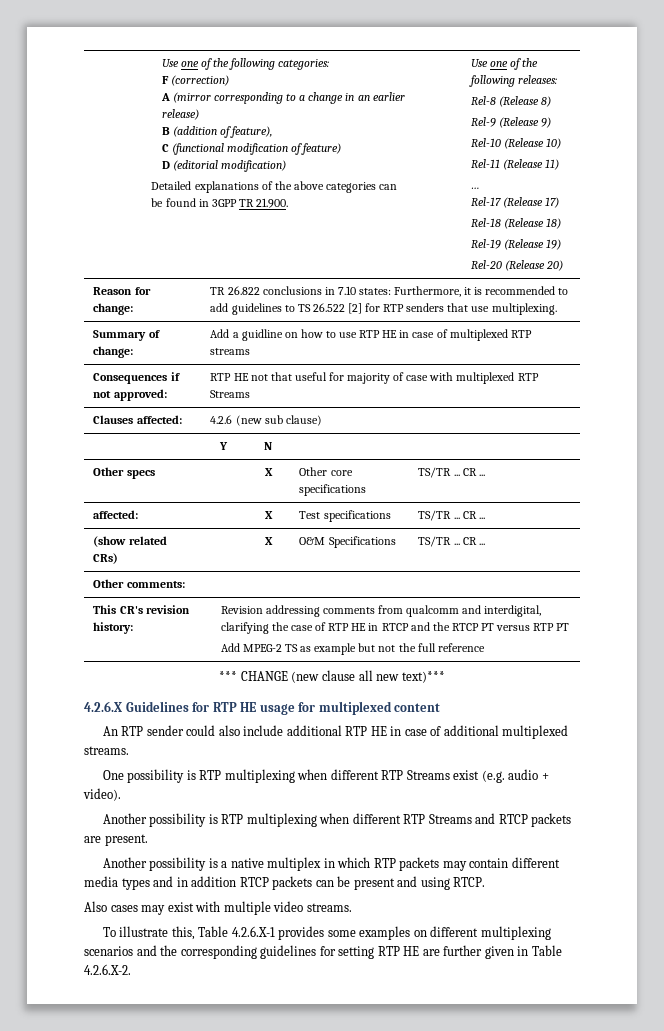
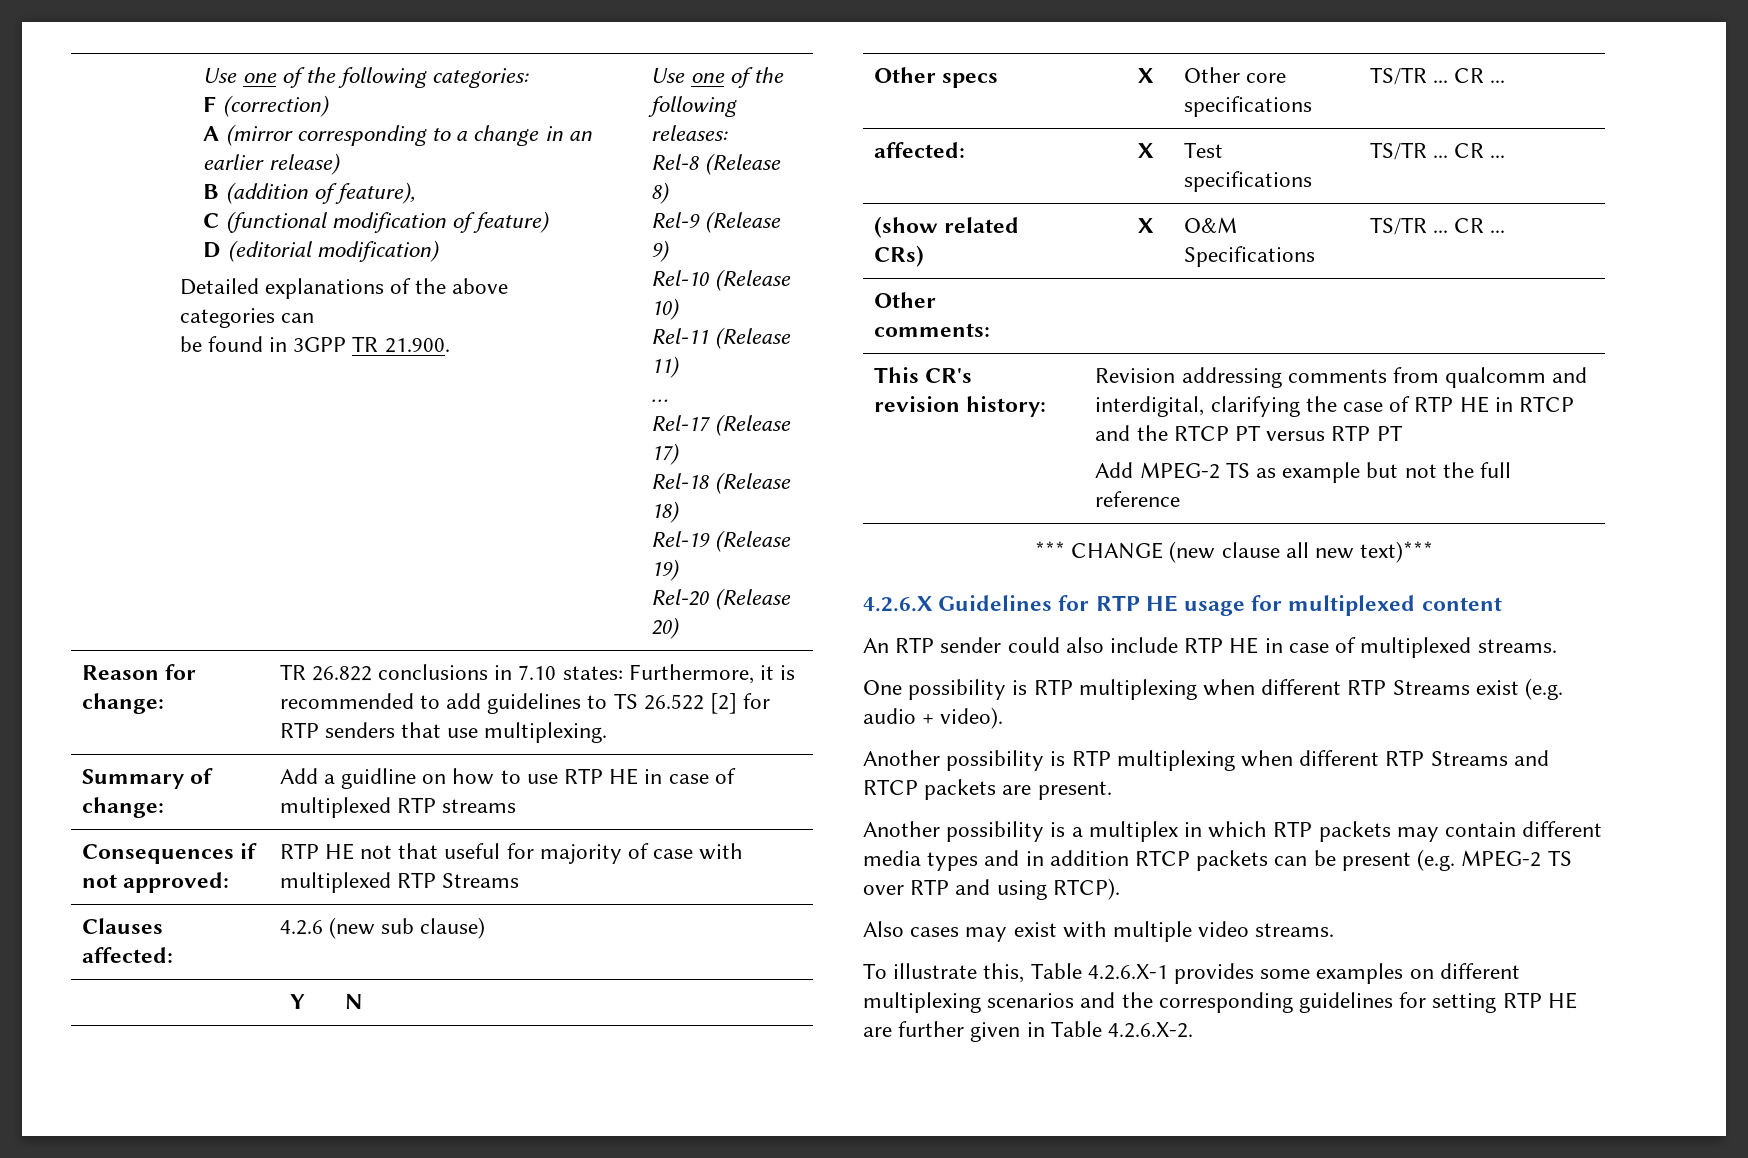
- An RTP sender could also include additional RTP HE in case of additional multiplexed streams.
+ An RTP sender could also include RTP HE in case of multiplexed streams.
- Another possibility is a native multiplex in which RTP packets may contain different media types and in addition RTCP packets can be present and using RTCP.
+ Another possibility is a multiplex in which RTP packets may contain different media types and in addition RTCP packets can be present (e.g. MPEG-2 TS over RTP and using RTCP).

